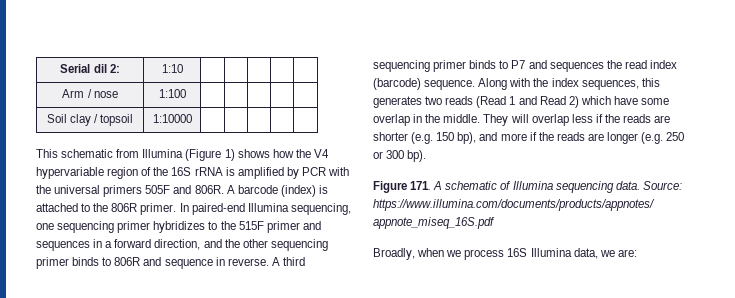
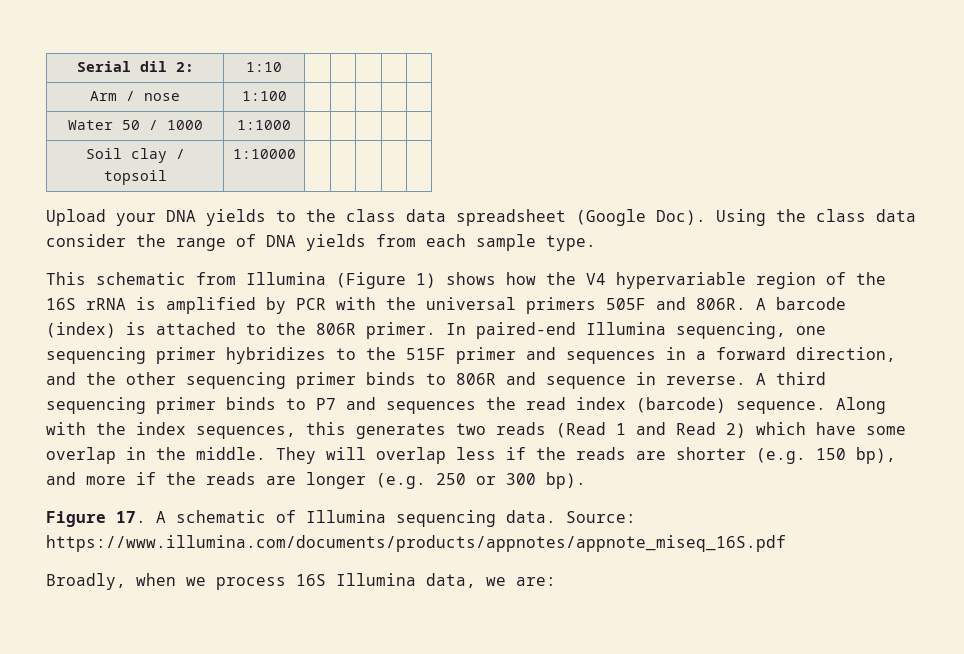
+ Water 50 / 1000 | 1:1000 | | | | |
+ Upload your DNA yields to the class data spreadsheet (Google Doc). Using the class data consider the range of DNA yields from each sample type.
- Figure 171. A schematic of Illumina sequencing data.
+ Figure 17. A schematic of Illumina sequencing data.

